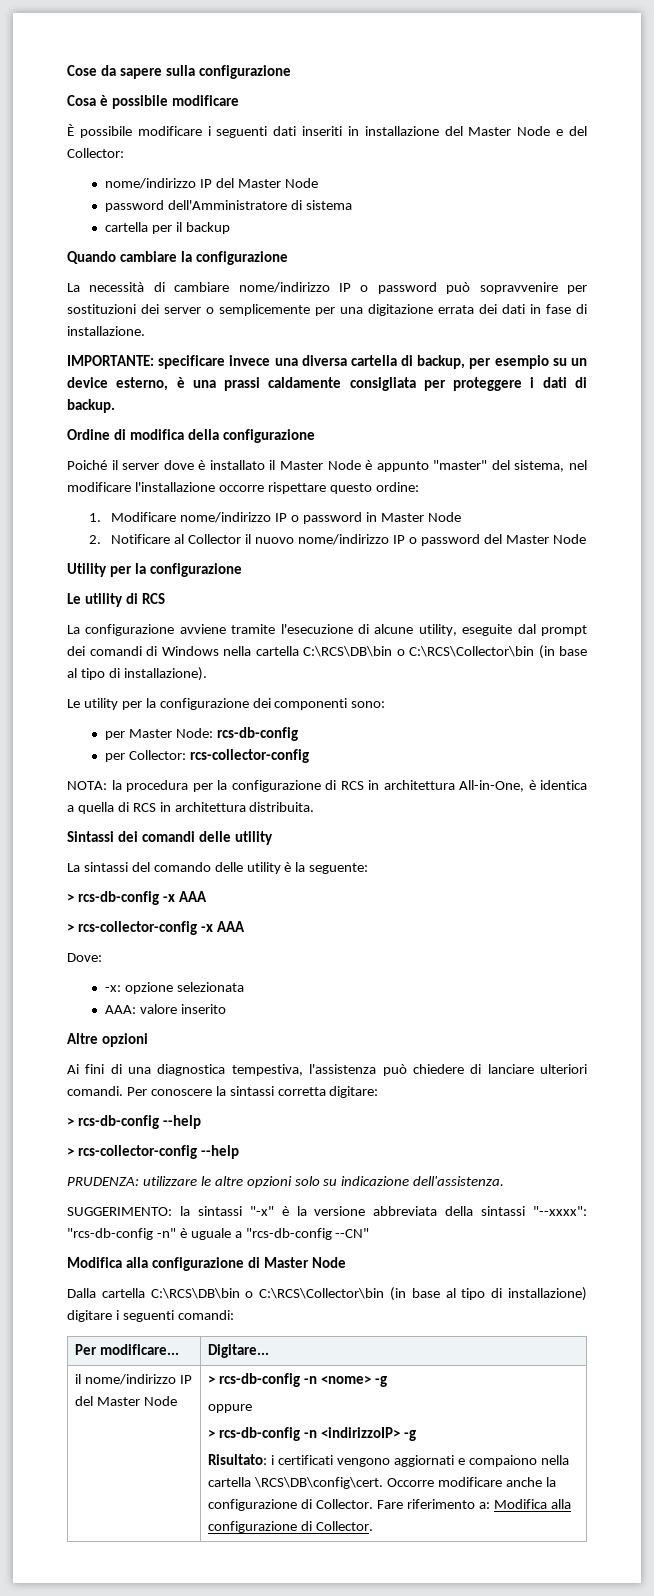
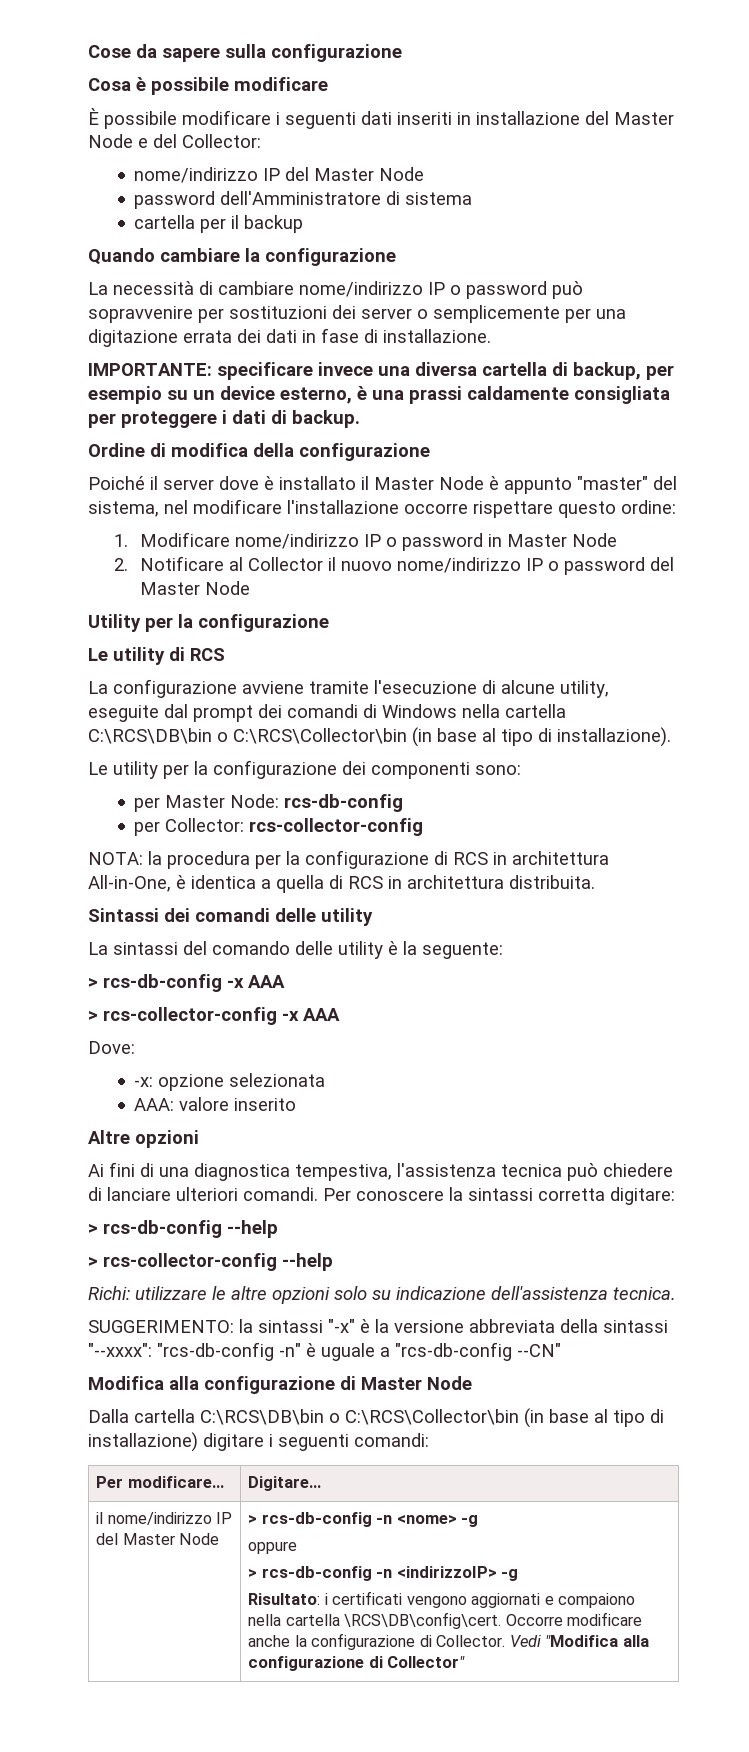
- Ai fini di una diagnostica tempestiva, l'assistenza può chiedere di lanciare ulteriori comandi.
+ Ai fini di una diagnostica tempestiva, l'assistenza tecnica può chiedere di lanciare ulteriori comandi.
- PRUDENZA: utilizzare le altre opzioni solo su indicazione dell'assistenza.
+ Richi: utilizzare le altre opzioni solo su indicazione dell'assistenza tecnica.
- Fare riferimento a: Modifica alla configurazione di Collector.
+ Vedi "Modifica alla configurazione di Collector"

